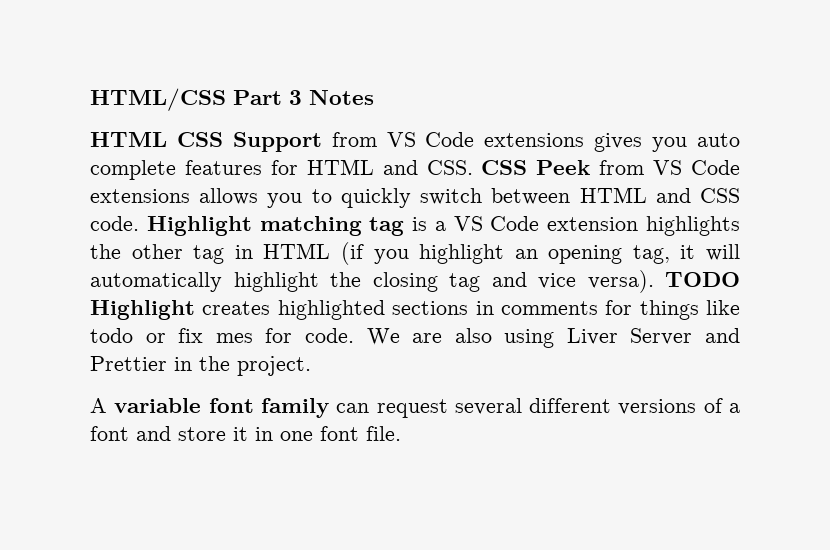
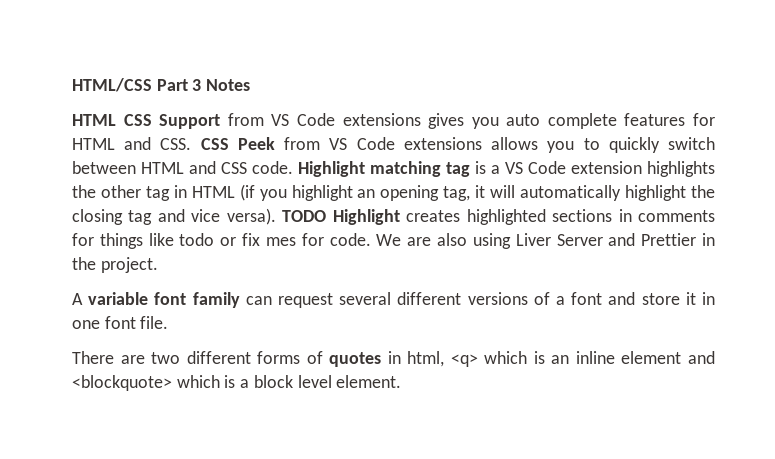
+ There are two different forms of quotes in html, <q> which is an inline element and <blockquote> which is a block level element.

